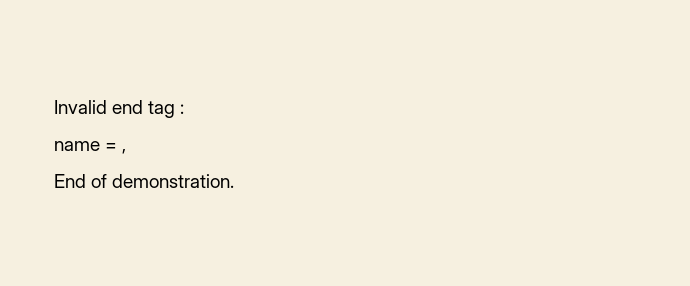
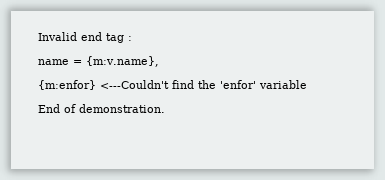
- name = ,
+ name = {m:v.name},
+ {m:enfor} <---Couldn't find the 'enfor' variable

